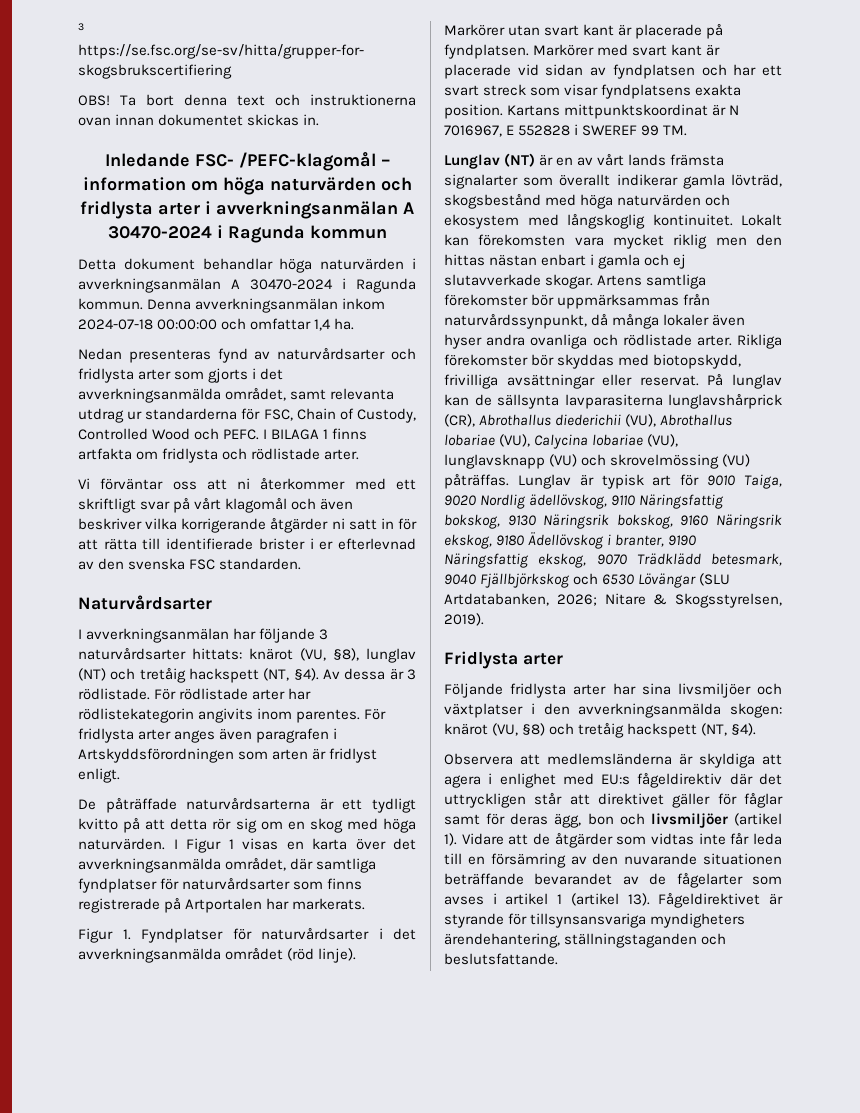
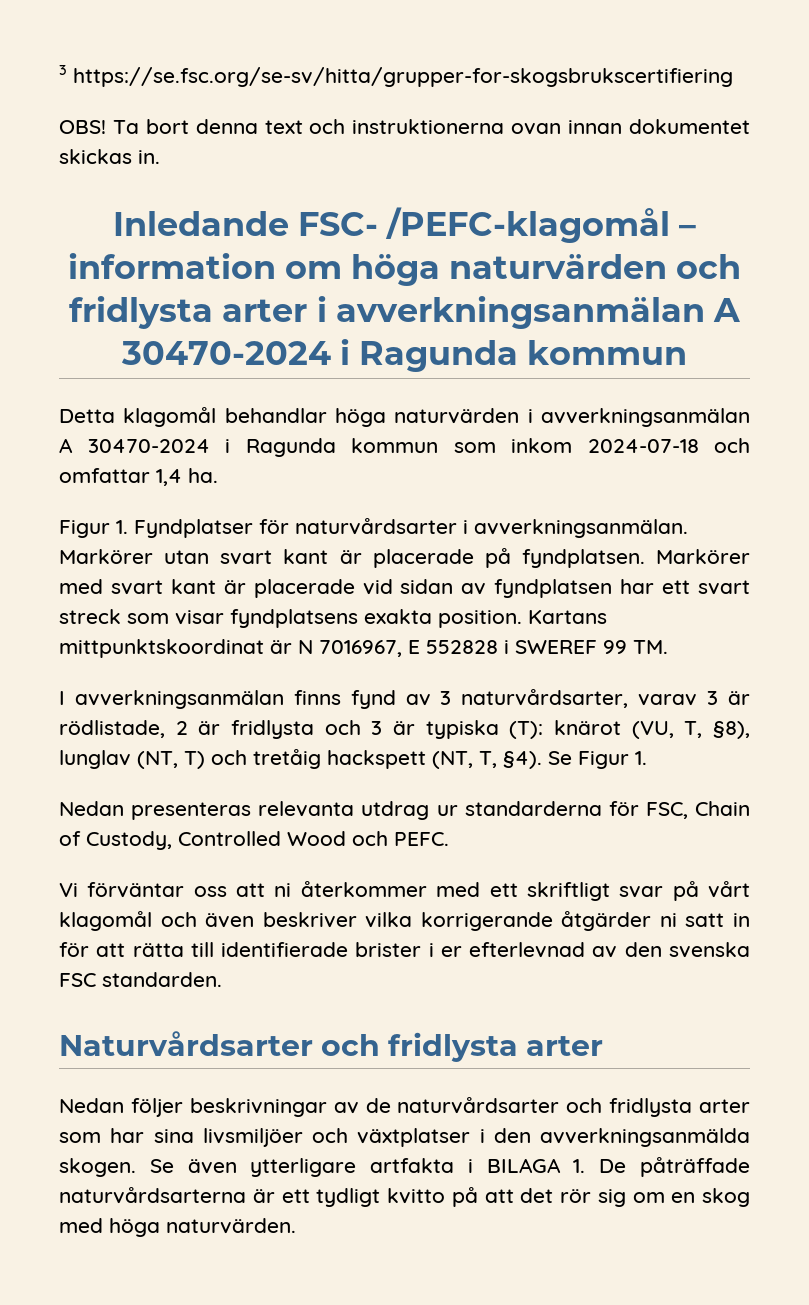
- Detta dokument behandlar höga naturvärden i avverkningsanmälan A 30470-2024 i Ragunda kommun. Denna avverkningsanmälan inkom 2024-07-18 00:00:00 och omfattar 1,4 ha.
+ Detta klagomål behandlar höga naturvärden i avverkningsanmälan A 30470-2024 i Ragunda kommun som inkom 2024-07-18 och omfattar 1,4 ha.
- Nedan presenteras fynd av naturvårdsarter och fridlysta arter som gjorts i det avverkningsanmälda området, samt relevanta utdrag ur standarderna för FSC, Chain of Custody, Controlled Wood och PEFC. I BILAGA 1 finns artfakta om fridlysta och rödlistade arter.
+ Figur 1. Fyndplatser för naturvårdsarter i avverkningsanmälan. Markörer utan svart kant är placerade på fyndplatsen. Markörer med svart kant är placerade vid sidan av fyndplatsen har ett svart streck som visar fyndplatsens exakta position. Kartans mittpunktskoordinat är N 7016967, E 552828 i SWEREF 99 TM.
+ I avverkningsanmälan finns fynd av 3 naturvårdsarter, varav 3 är rödlistade, 2 är fridlysta och 3 är typiska (T): knärot (VU, T, §8), lunglav (NT, T) och tretåig hackspett (NT, T, §4). Se Figur 1.
+ Nedan presenteras relevanta utdrag ur standarderna för FSC, Chain of Custody, Controlled Wood och PEFC.
- Naturvårdsarter
- I avverkningsanmälan har följande 3 naturvårdsarter hittats: knärot (VU, §8), lunglav (NT) och tretåig hackspett (NT, §4). Av dessa är 3 rödlistade. För rödlistade arter har rödlistekategorin angivits inom parentes. För fridlysta arter anges även paragrafen i Artskyddsförordningen som arten är fridlyst enligt.
- De påträffade naturvårdsarterna är ett tydligt kvitto på att detta rör sig om en skog med höga naturvärden. I Figur 1 visas en karta över det avverkningsanmälda området, där samtliga fyndplatser för naturvårdsarter som finns registrerade på Artportalen har markerats.
- Figur 1. Fyndplatser för naturvårdsarter i det avverkningsanmälda området (röd linje). Markörer utan svart kant är placerade på fyndplatsen. Markörer med svart kant är placerade vid sidan av fyndplatsen och har ett svart streck som visar fyndplatsens exakta position. Kartans mittpunktskoordinat är N 7016967, E 552828 i SWEREF 99 TM.
- Lunglav (NT) är en av vårt lands främsta signalarter som överallt indikerar gamla lövträd, skogsbestånd med höga naturvärden och ekosystem med långskoglig kontinuitet. Lokalt kan förekomsten vara mycket riklig men den hittas nästan enbart i gamla och ej slutavverkade skogar. Artens samtliga förekomster bör uppmärksammas från naturvårdssynpunkt, då många lokaler även hyser andra ovanliga och rödlistade arter. Rikliga förekomster bör skyddas med biotopskydd, frivilliga avsättningar eller reservat. På lunglav kan de sällsynta lavparasiterna lunglavshårprick (CR), Abrothallus diederichii (VU), Abrothallus lobariae (VU), Calycina lobariae (VU), lunglavsknapp (VU) och skrovelmössing (VU) påträffas. Lunglav är typisk art för 9010 Taiga, 9020 Nordlig ädellövskog, 9110 Näringsfattig bokskog, 9130 Näringsrik bokskog, 9160 Näringsrik ekskog, 9180 Ädellövskog i branter, 9190 Näringsfattig ekskog, 9070 Trädklädd betesmark, 9040 Fjällbjörkskog och 6530 Lövängar (SLU Artdatabanken, 2026; Nitare & Skogsstyrelsen, 2019).
- Fridlysta arter
- Följande fridlysta arter har sina livsmiljöer och växtplatser i den avverkningsanmälda skogen: knärot (VU, §8) och tretåig hackspett (NT, §4).
- Observera att medlemsländerna är skyldiga att agera i enlighet med EU:s fågeldirektiv där det uttryckligen står att direktivet gäller för fåglar samt för deras ägg, bon och livsmiljöer (artikel 1). Vidare att de åtgärder som vidtas inte får leda till en försämring av den nuvarande situationen beträffande bevarandet av de fågelarter som avses i artikel 1 (artikel 13). Fågeldirektivet är styrande för tillsynsansvariga myndigheters ärendehantering, ställningstaganden och beslutsfattande.
+ Naturvårdsarter och fridlysta arter
+ Nedan följer beskrivningar av de naturvårdsarter och fridlysta arter som har sina livsmiljöer och växtplatser i den avverkningsanmälda skogen. Se även ytterligare artfakta i BILAGA 1. De påträffade naturvårdsarterna är ett tydligt kvitto på att det rör sig om en skog med höga naturvärden.

